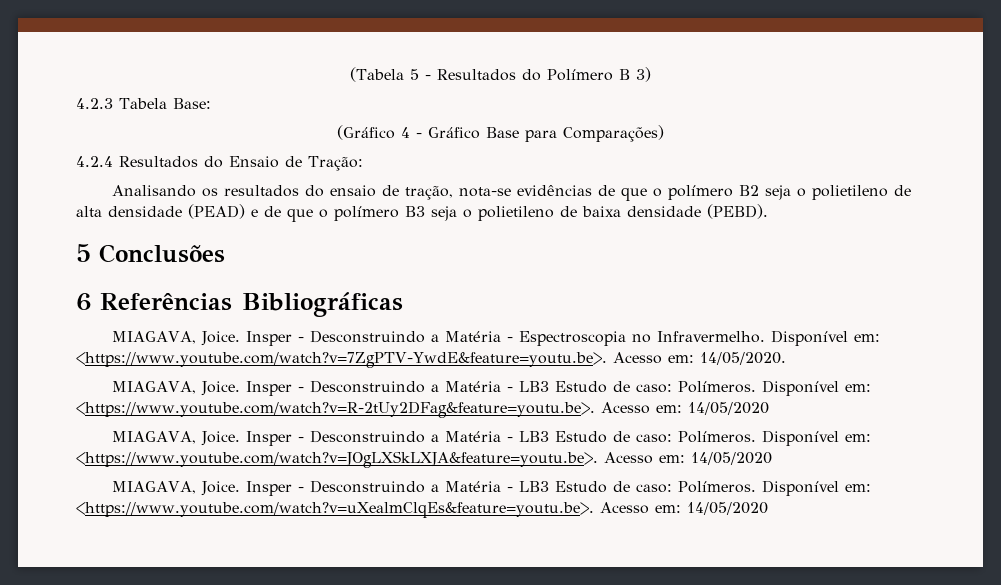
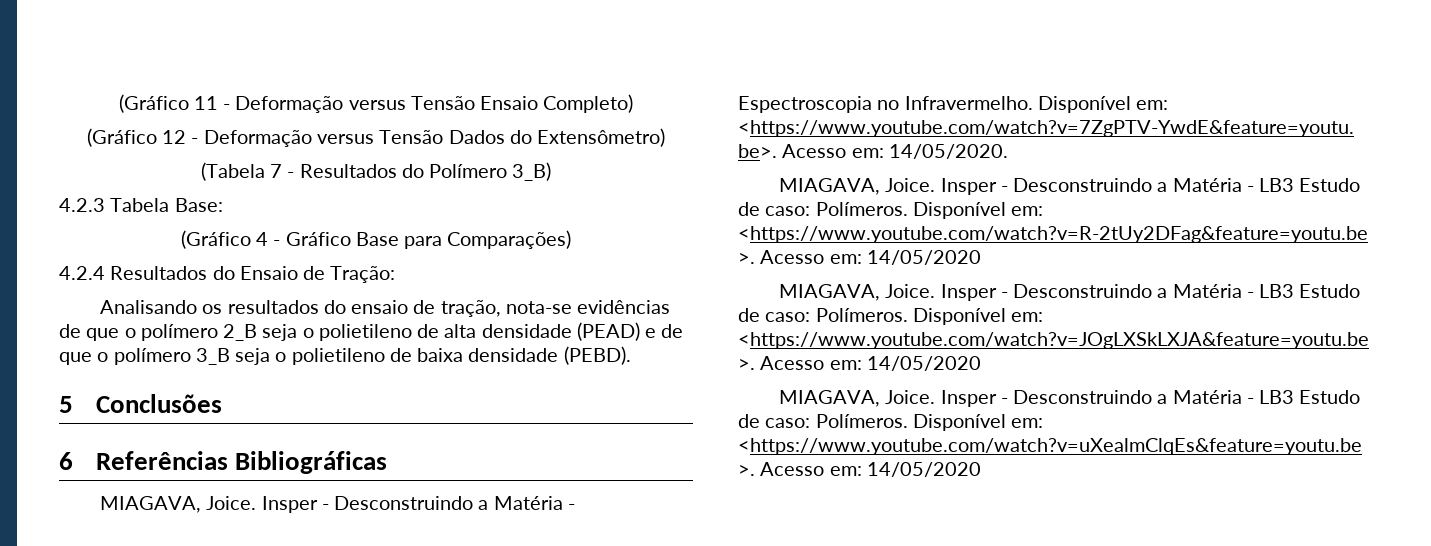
- (Tabela 5 - Resultados do Polímero B 3)
+ (Gráfico 11 - Deformação versus Tensão Ensaio Completo)
+ (Gráfico 12 - Deformação versus Tensão Dados do Extensômetro)
+ (Tabela 7 - Resultados do Polímero 3_B)
- Analisando os resultados do ensaio de tração, nota-se evidências de que o polímero B2 seja o polietileno de alta densidade (PEAD) e de que o polímero B3 seja o polietileno de baixa densidade (PEBD).
+ Analisando os resultados do ensaio de tração, nota-se evidências de que o polímero 2_B seja o polietileno de alta densidade (PEAD) e de que o polímero 3_B seja o polietileno de baixa densidade (PEBD).

